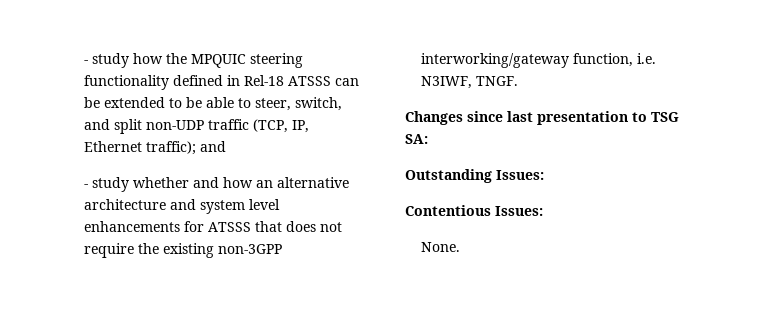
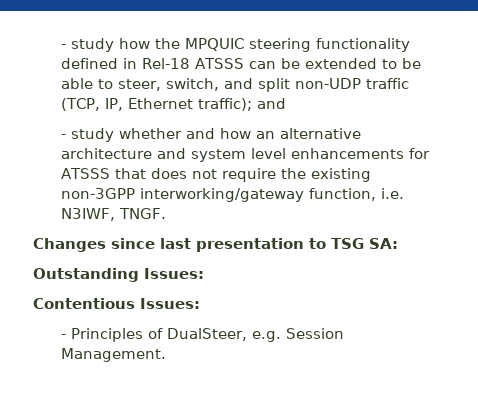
- None.
+ - Principles of DualSteer, e.g. Session Management.

